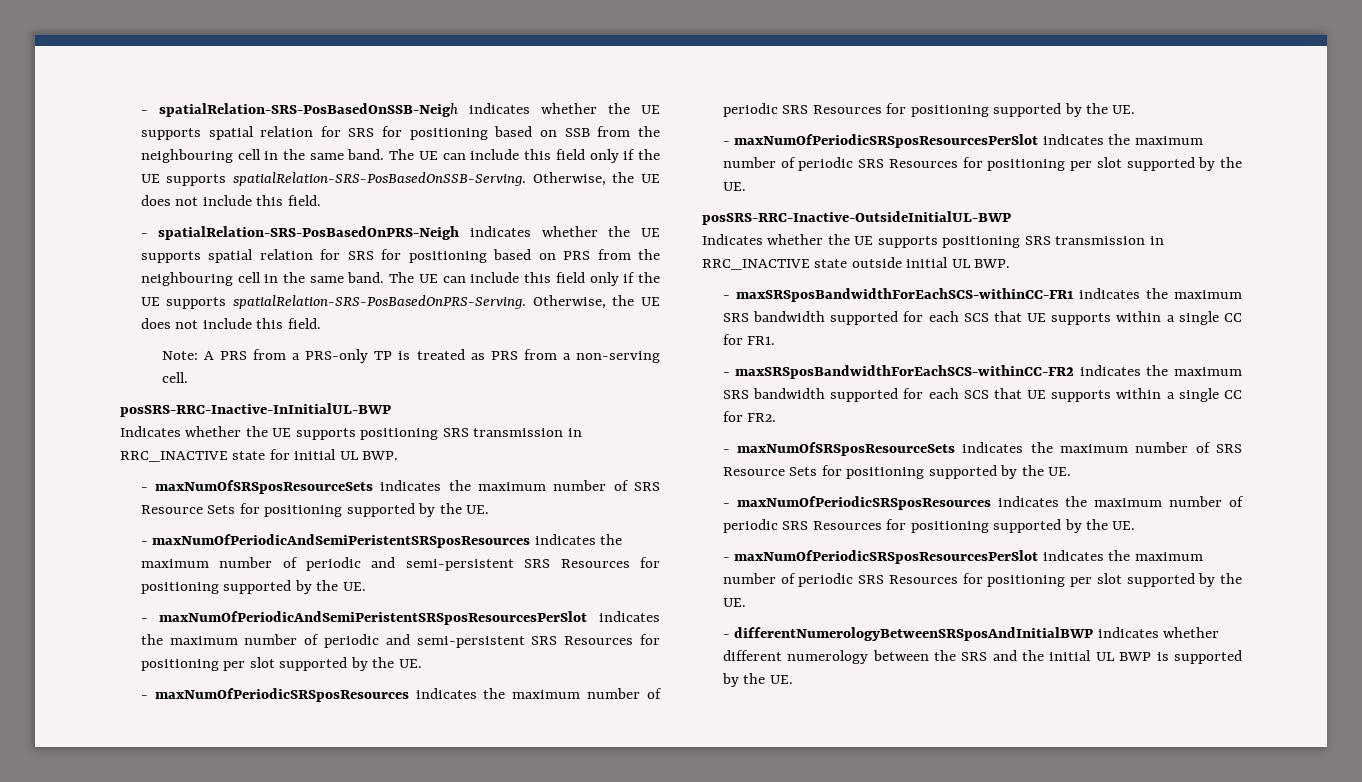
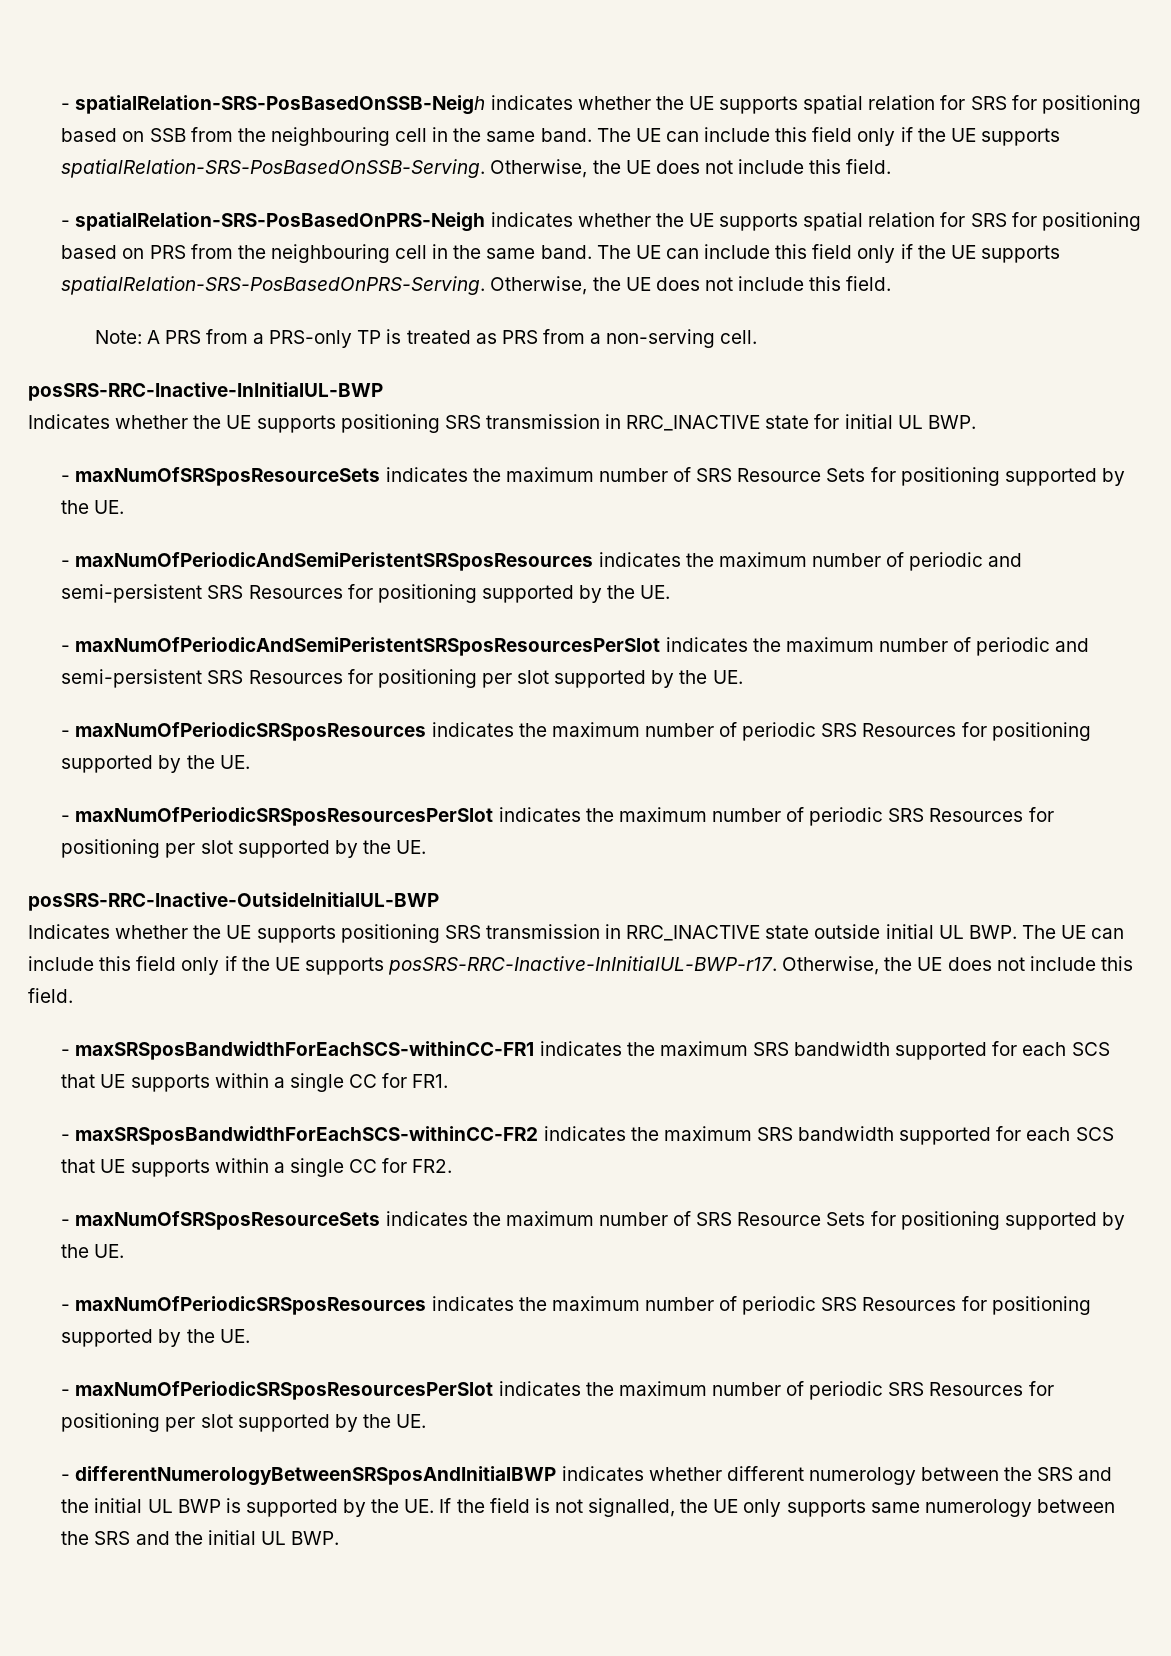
- Indicates whether the UE supports positioning SRS transmission in RRC_INACTIVE state outside initial UL BWP.
+ Indicates whether the UE supports positioning SRS transmission in RRC_INACTIVE state outside initial UL BWP. The UE can include this field only if the UE supports posSRS-RRC-Inactive-InInitialUL-BWP-r17. Otherwise, the UE does not include this field.
- - differentNumerologyBetweenSRSposAndInitialBWP indicates whether different numerology between the SRS and the initial UL BWP is supported by the UE.
+ - differentNumerologyBetweenSRSposAndInitialBWP indicates whether different numerology between the SRS and the initial UL BWP is supported by the UE. If the field is not signalled, the UE only supports same numerology between the SRS and the initial UL BWP.

